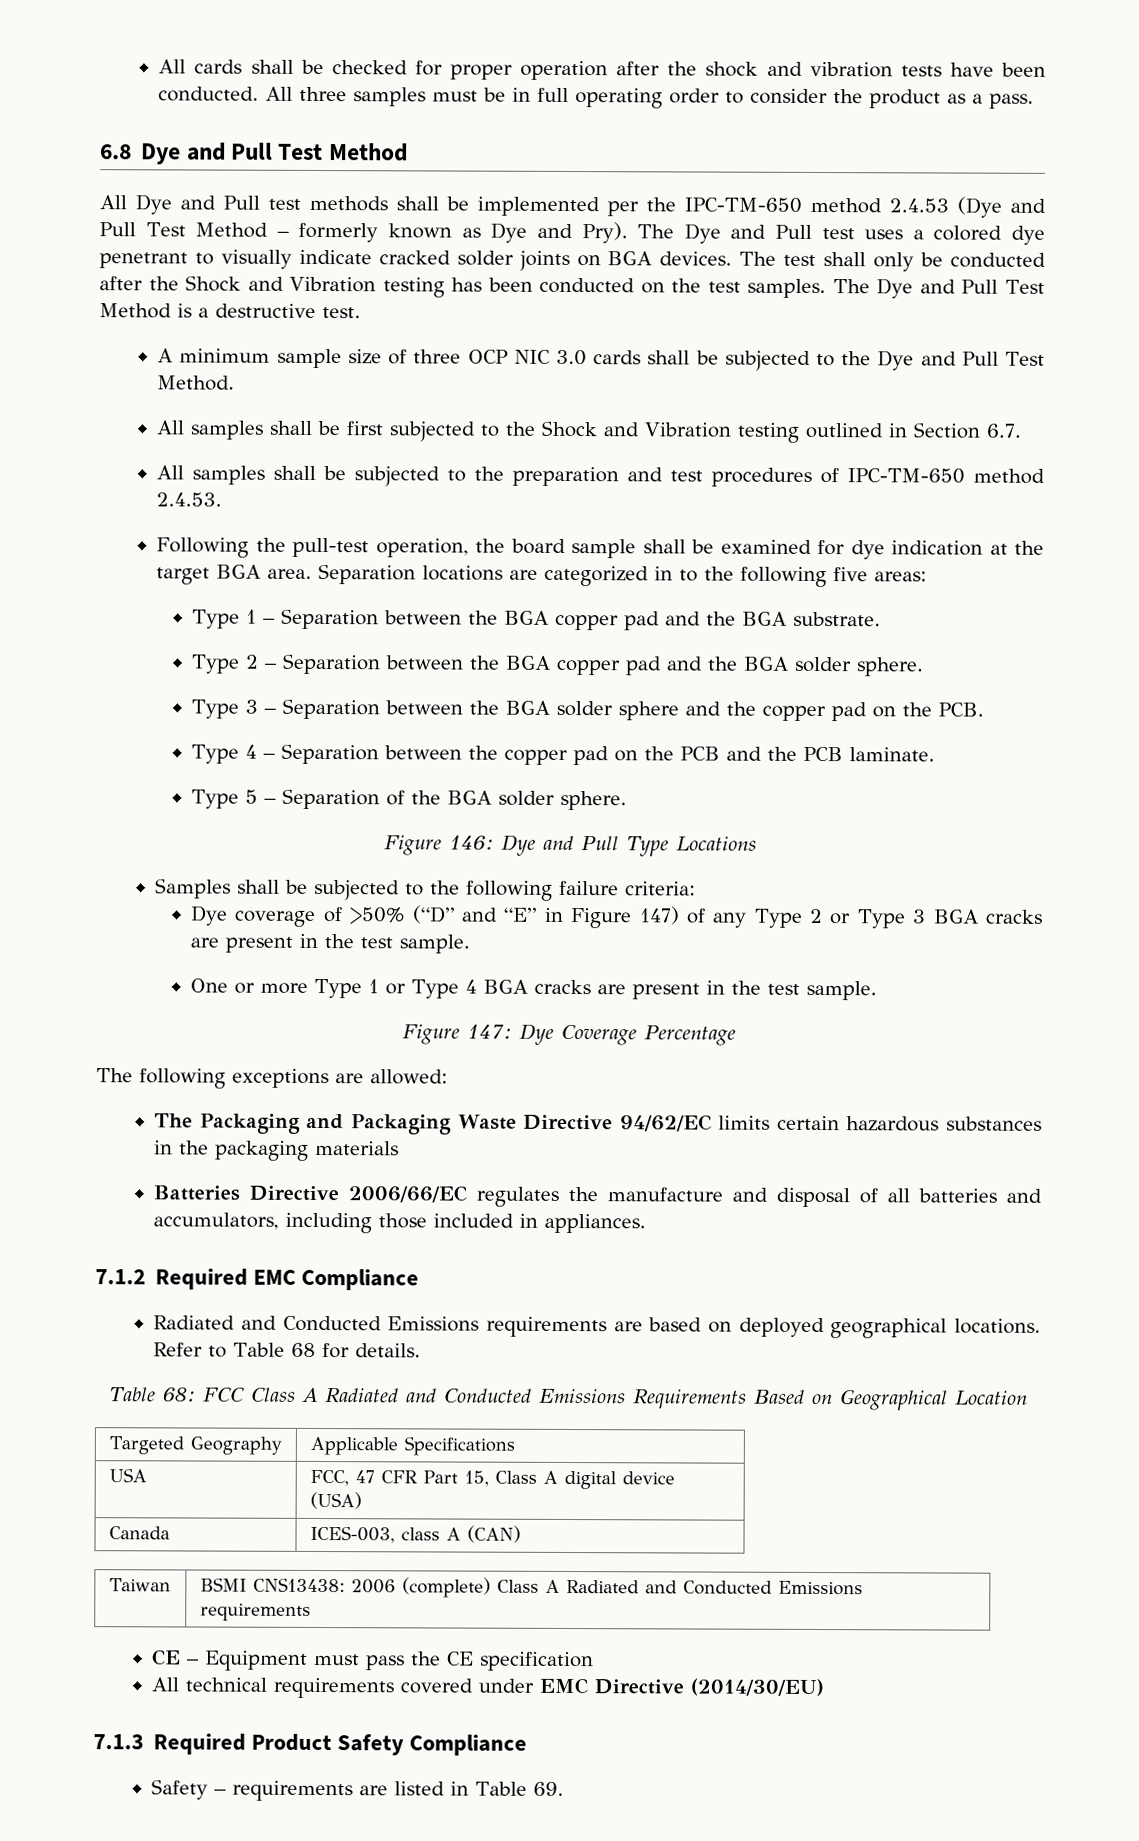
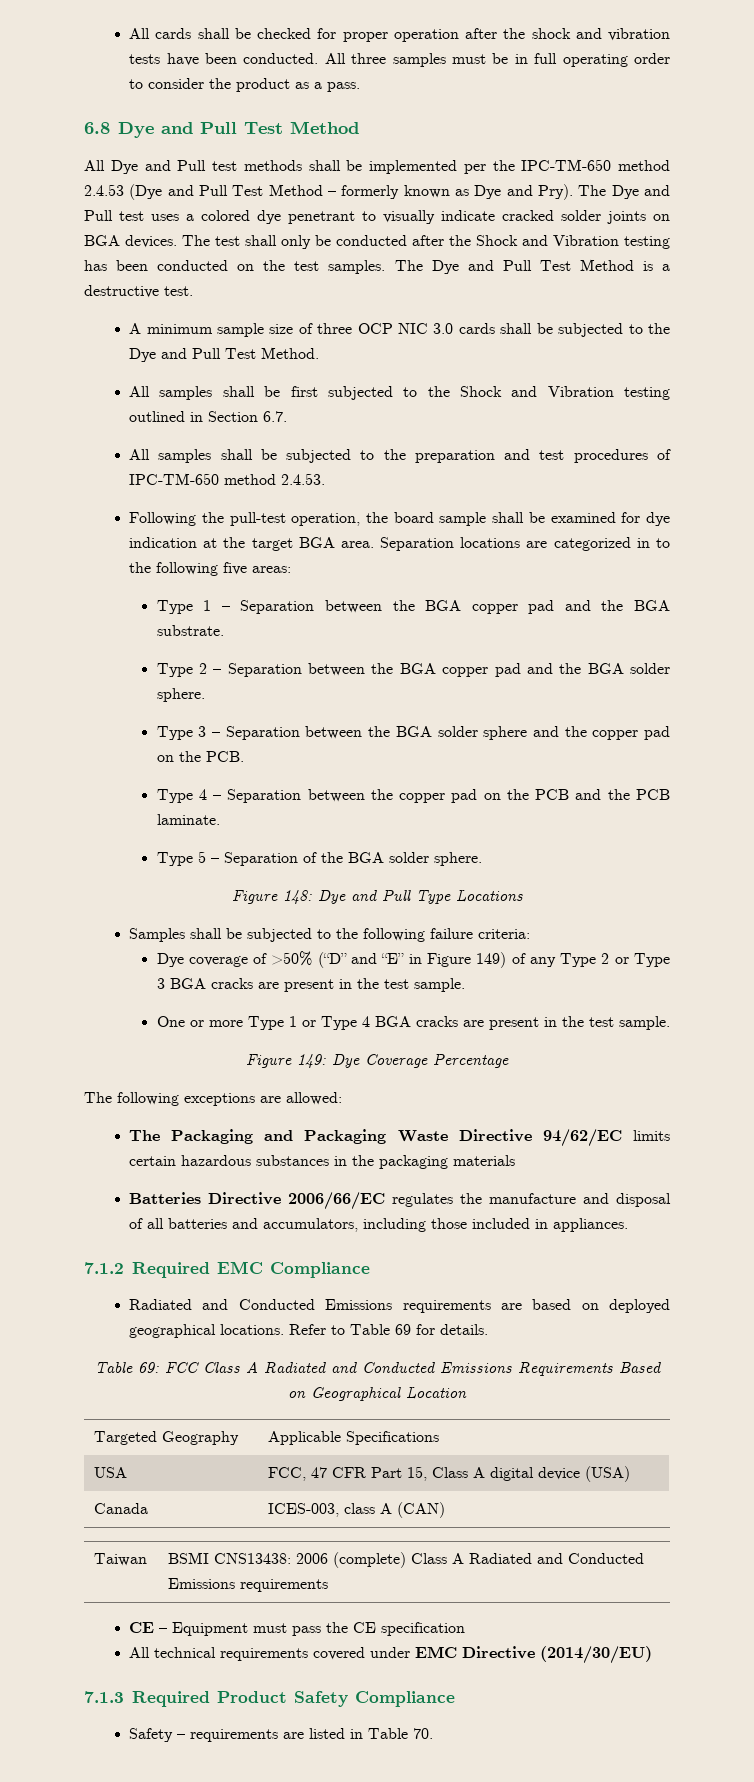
- Figure 146: Dye and Pull Type Locations
+ Figure 148: Dye and Pull Type Locations
- Dye coverage of >50% (“D” and “E” in Figure 147) of any Type 2 or Type 3 BGA cracks are present in the test sample.
+ Dye coverage of >50% (“D” and “E” in Figure 149) of any Type 2 or Type 3 BGA cracks are present in the test sample.
- Figure 147: Dye Coverage Percentage
+ Figure 149: Dye Coverage Percentage
- Refer to Table 68 for details.
+ Refer to Table 69 for details.
- Table 68: FCC Class A Radiated and Conducted Emissions Requirements Based on Geographical Location
+ Table 69: FCC Class A Radiated and Conducted Emissions Requirements Based on Geographical Location
- Safety – requirements are listed in Table 69.
+ Safety – requirements are listed in Table 70.

